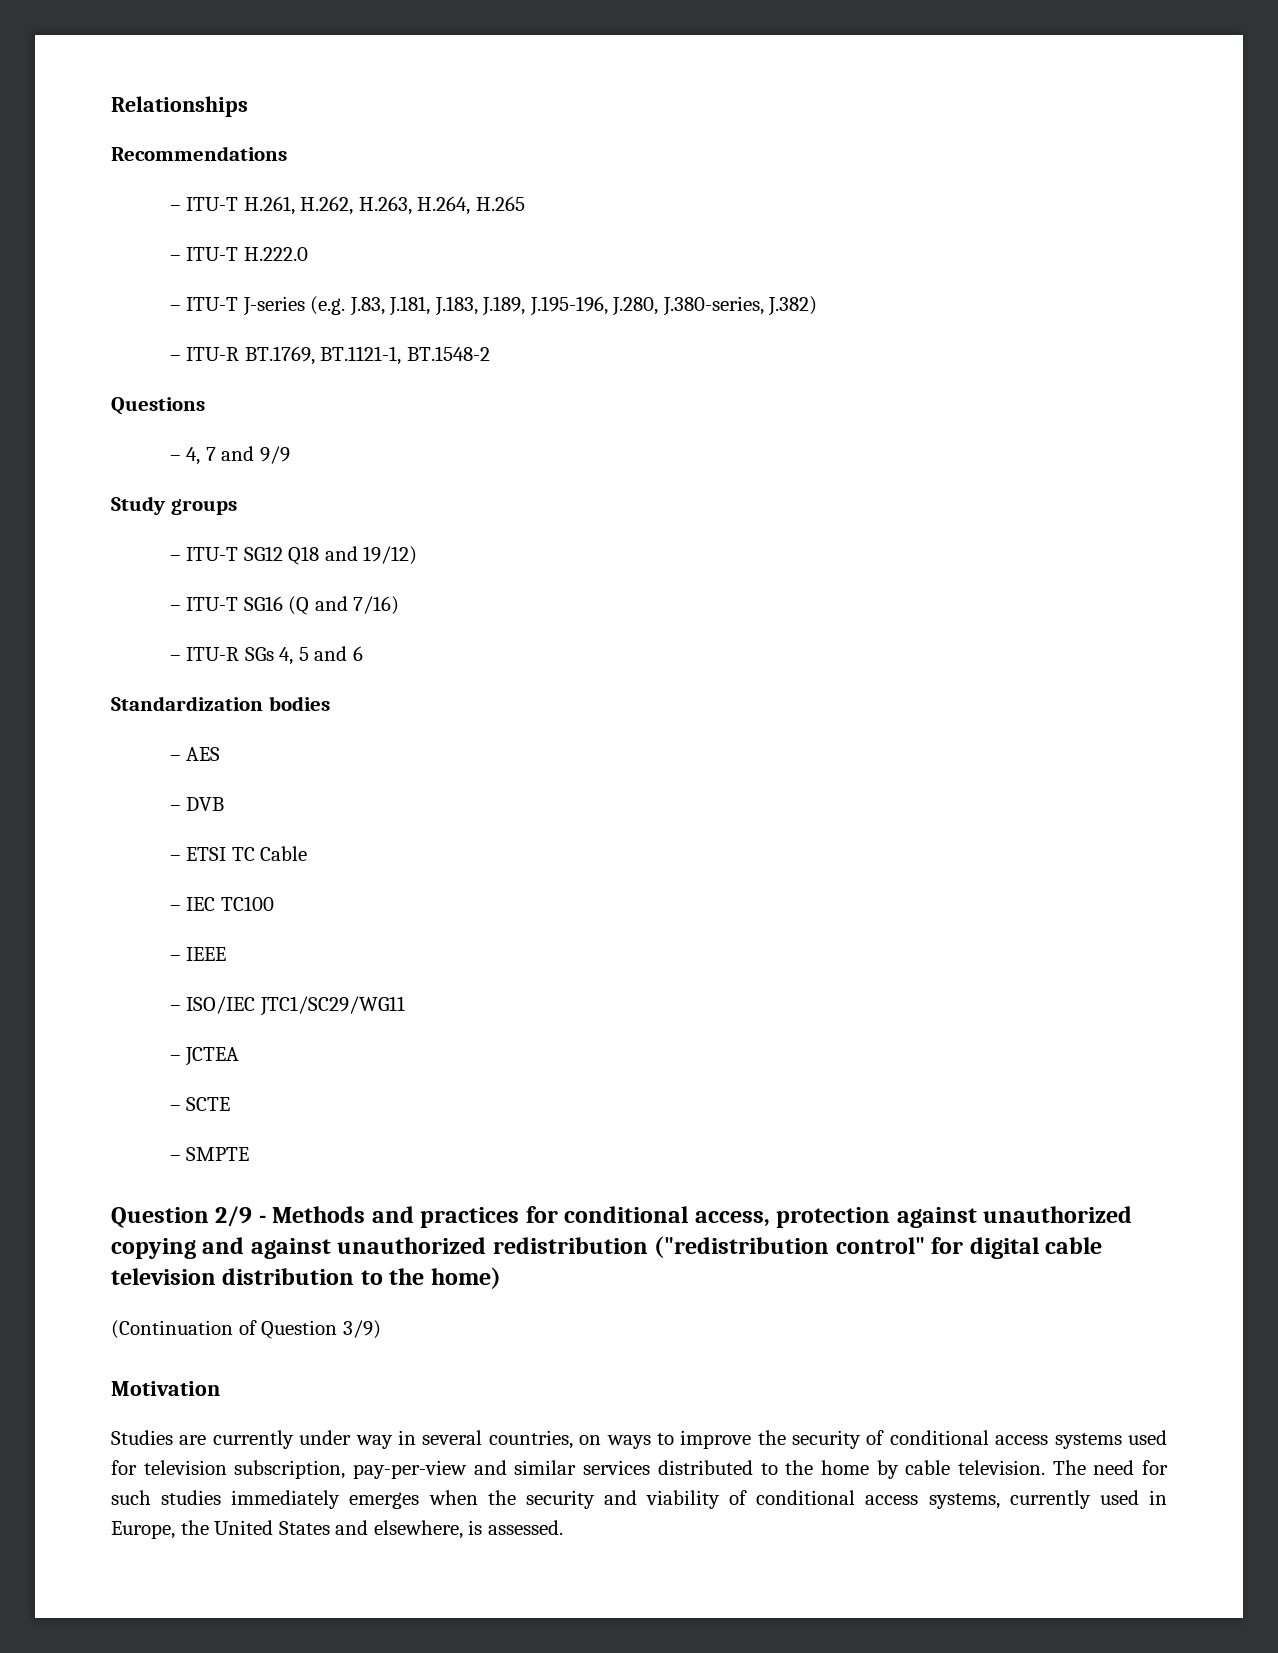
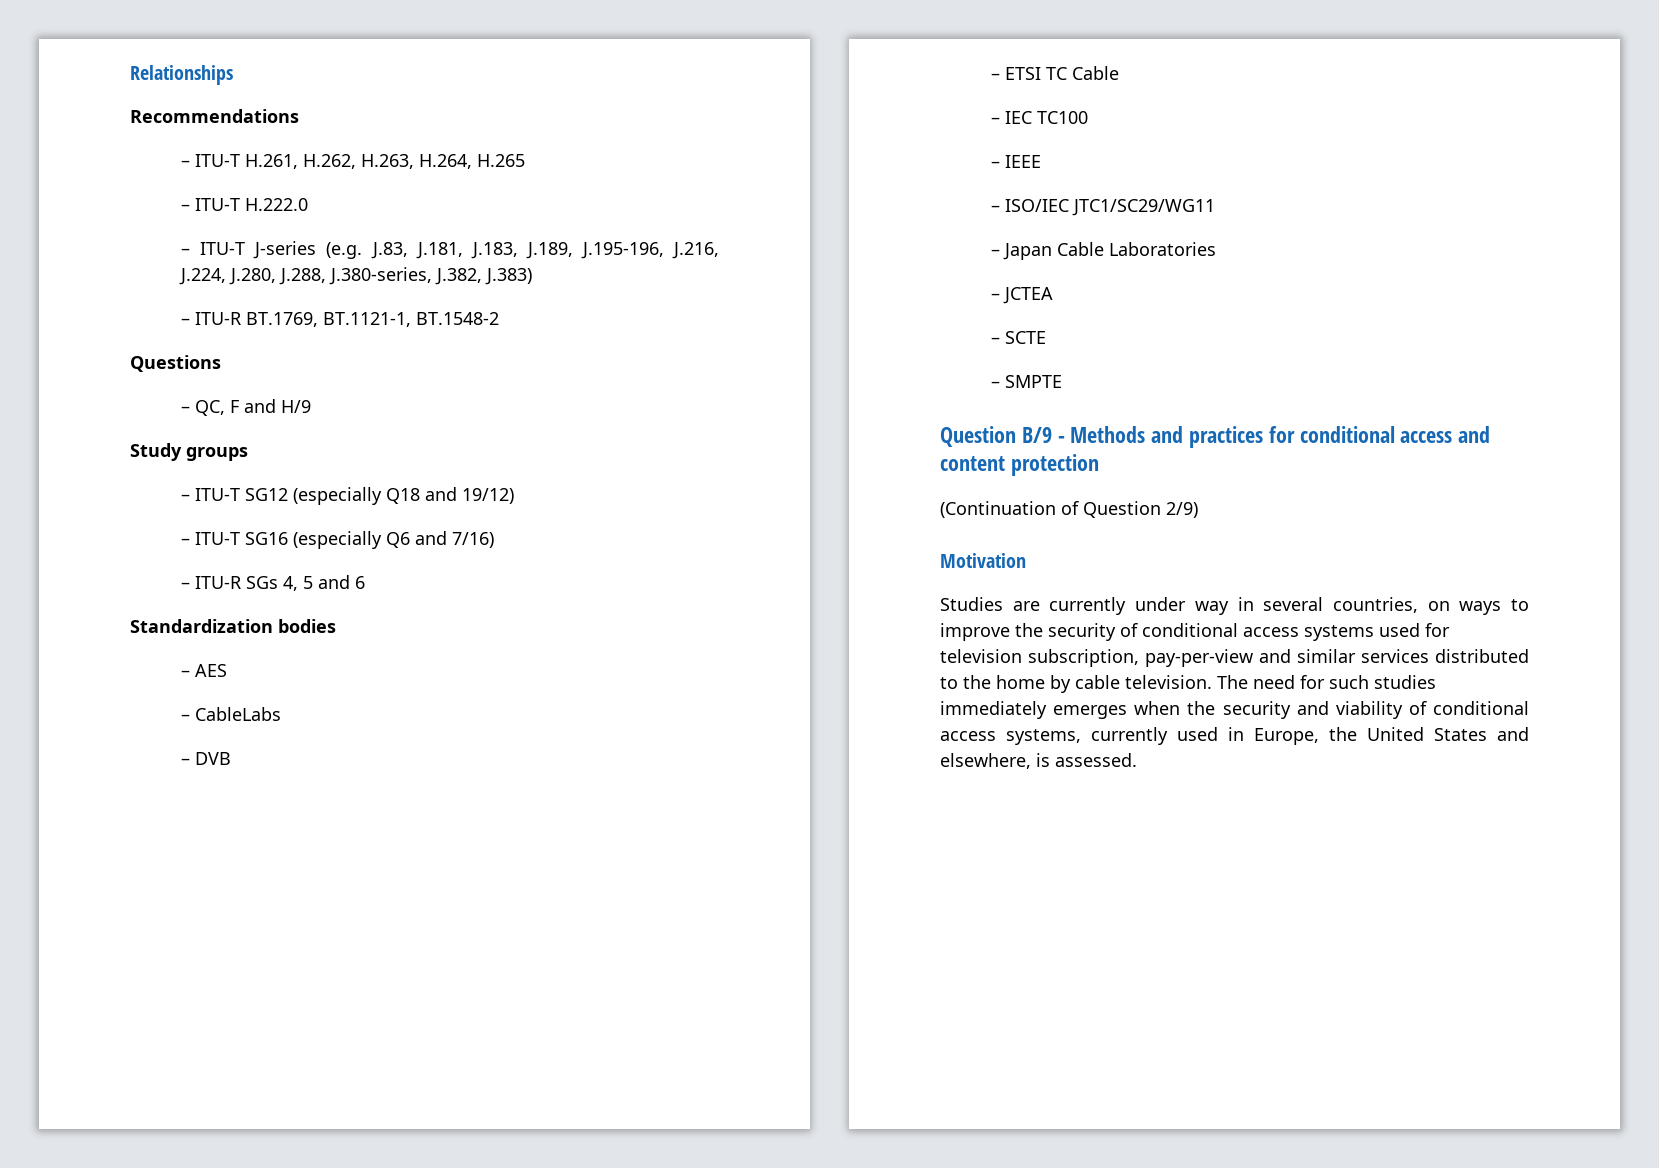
- – ITU-T J-series (e.g. J.83, J.181, J.183, J.189, J.195-196, J.280, J.380-series, J.382)
+ – ITU-T J-series (e.g. J.83, J.181, J.183, J.189, J.195-196, J.216, J.224, J.280, J.288, J.380-series, J.382, J.383)
- – 4, 7 and 9/9
+ – QC, F and H/9
- – ITU-T SG12 Q18 and 19/12)
+ – ITU-T SG12 (especially Q18 and 19/12)
- – ITU-T SG16 (Q and 7/16)
+ – ITU-T SG16 (especially Q6 and 7/16)
+ – CableLabs
+ – Japan Cable Laboratories
- Question 2/9 - Methods and practices for conditional access, protection against unauthorized copying and against unauthorized redistribution ("redistribution control" for digital cable television distribution to the home)
+ Question B/9 - Methods and practices for conditional access and content protection
- (Continuation of Question 3/9)
+ (Continuation of Question 2/9)

